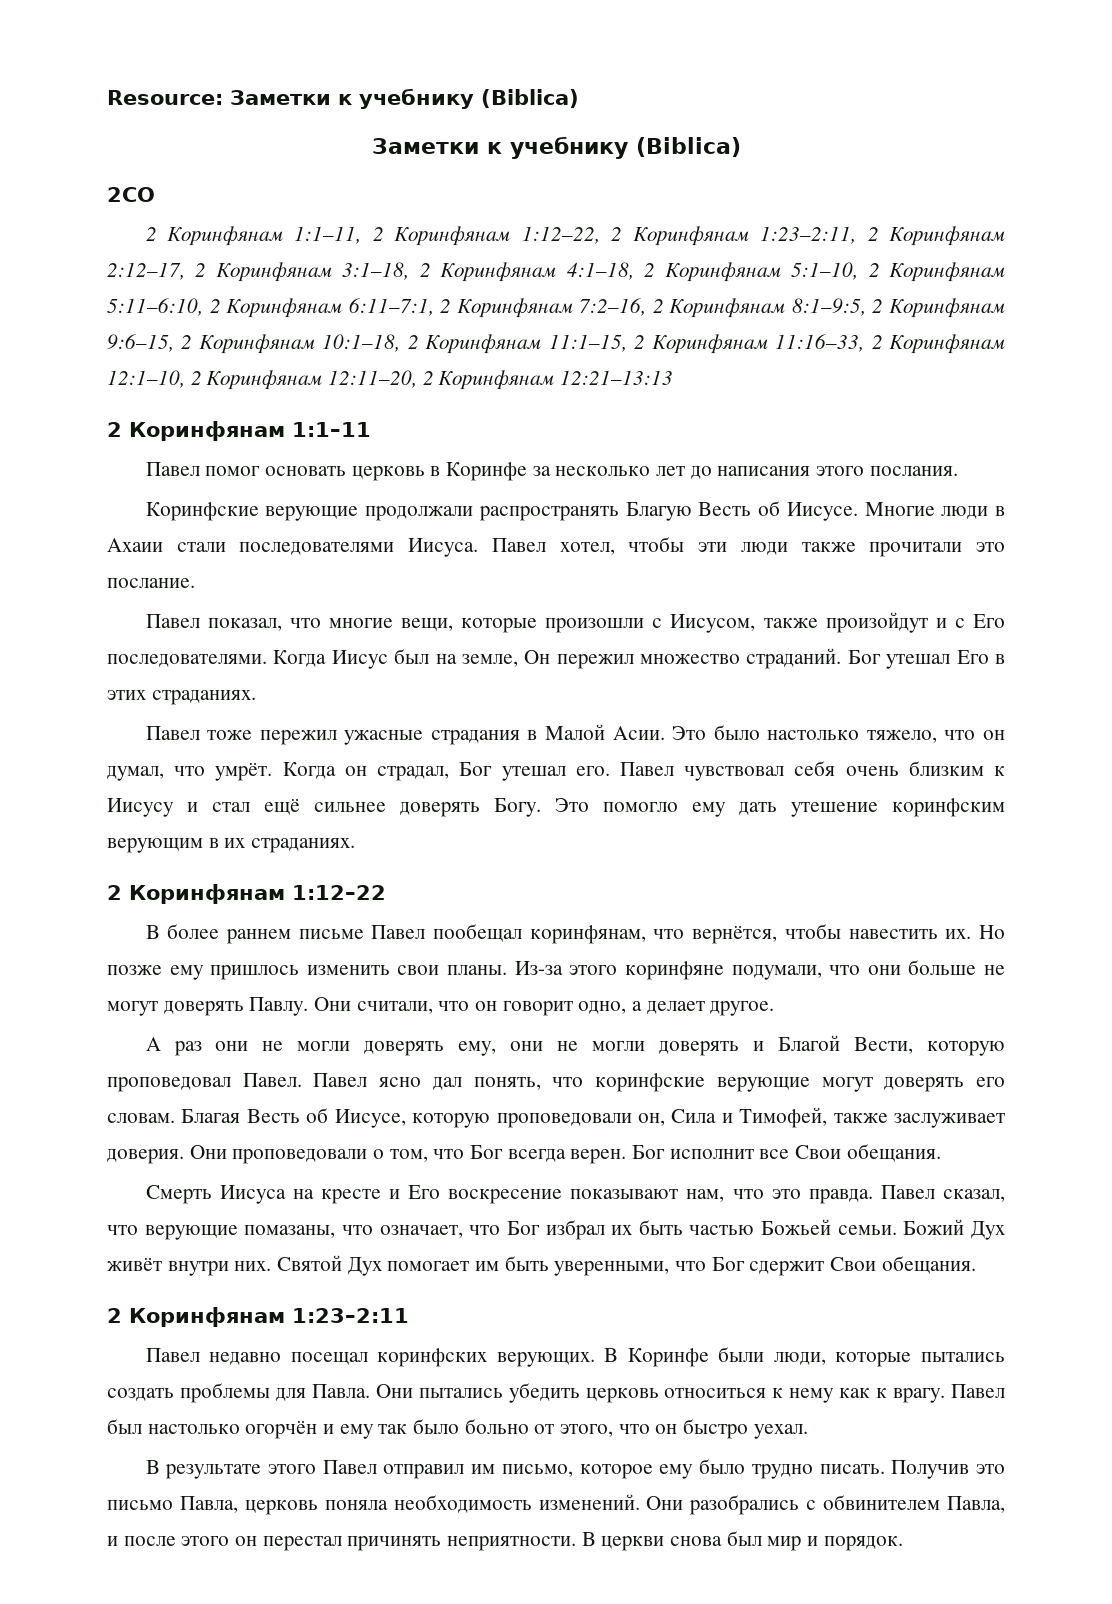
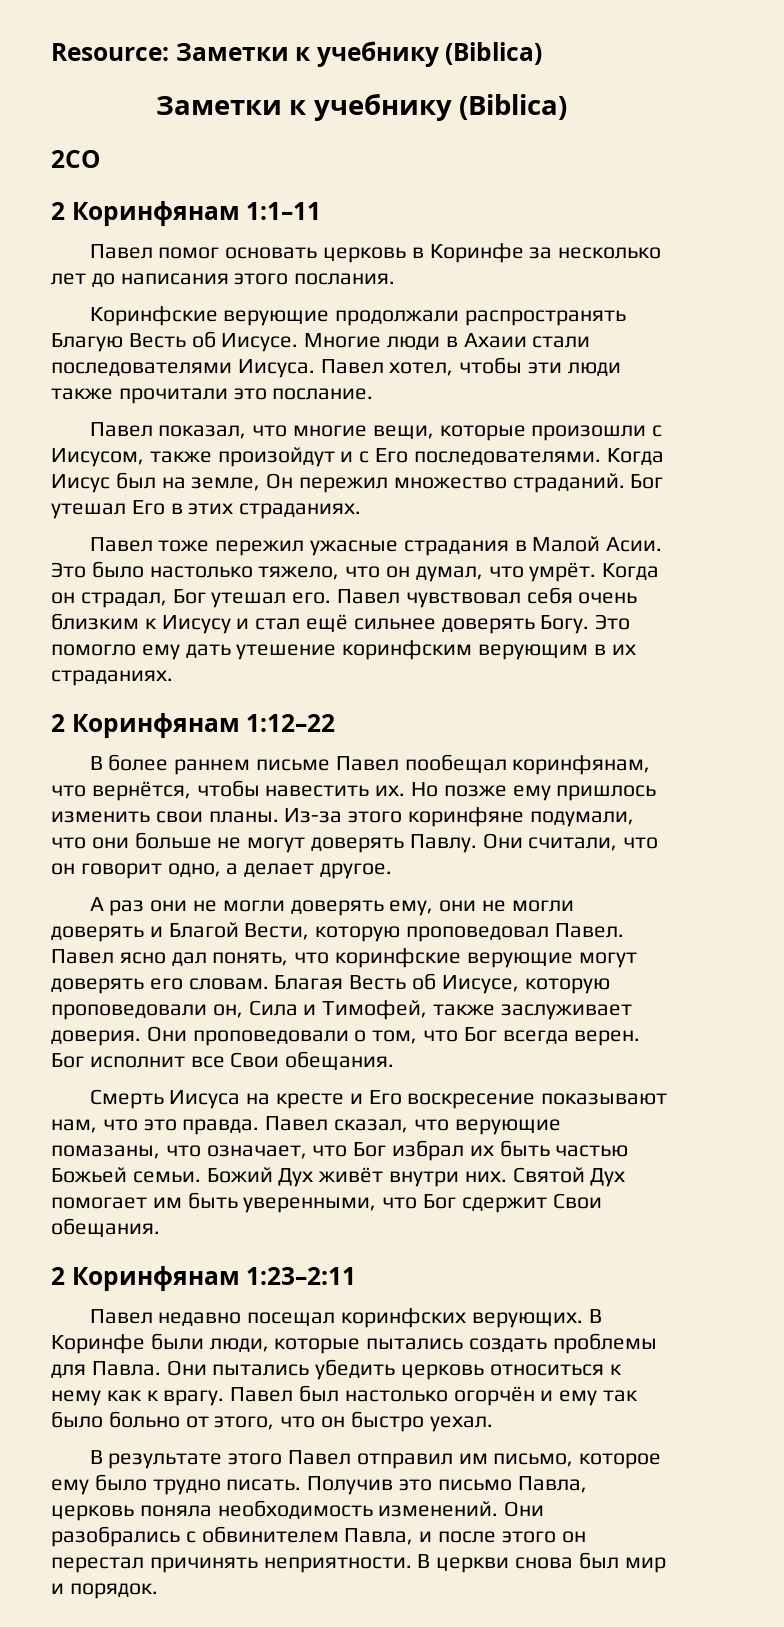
- 2 Коринфянам 1:1–11, 2 Коринфянам 1:12–22, 2 Коринфянам 1:23–2:11, 2 Коринфянам 2:12–17, 2 Коринфянам 3:1–18, 2 Коринфянам 4:1–18, 2 Коринфянам 5:1–10, 2 Коринфянам 5:11–6:10, 2 Коринфянам 6:11–7:1, 2 Коринфянам 7:2–16, 2 Коринфянам 8:1–9:5, 2 Коринфянам 9:6–15, 2 Коринфянам 10:1–18, 2 Коринфянам 11:1–15, 2 Коринфянам 11:16–33, 2 Коринфянам 12:1–10, 2 Коринфянам 12:11–20, 2 Коринфянам 12:21–13:13

